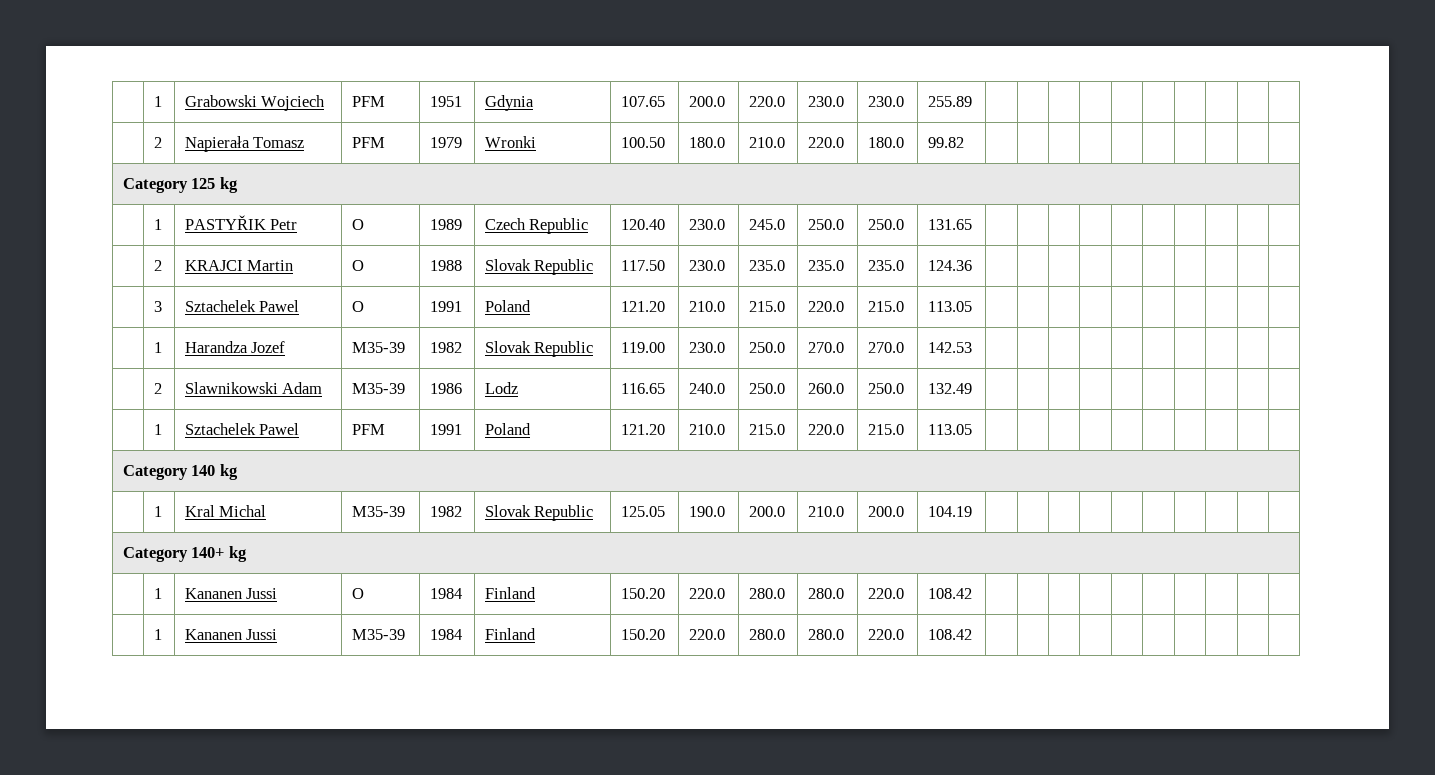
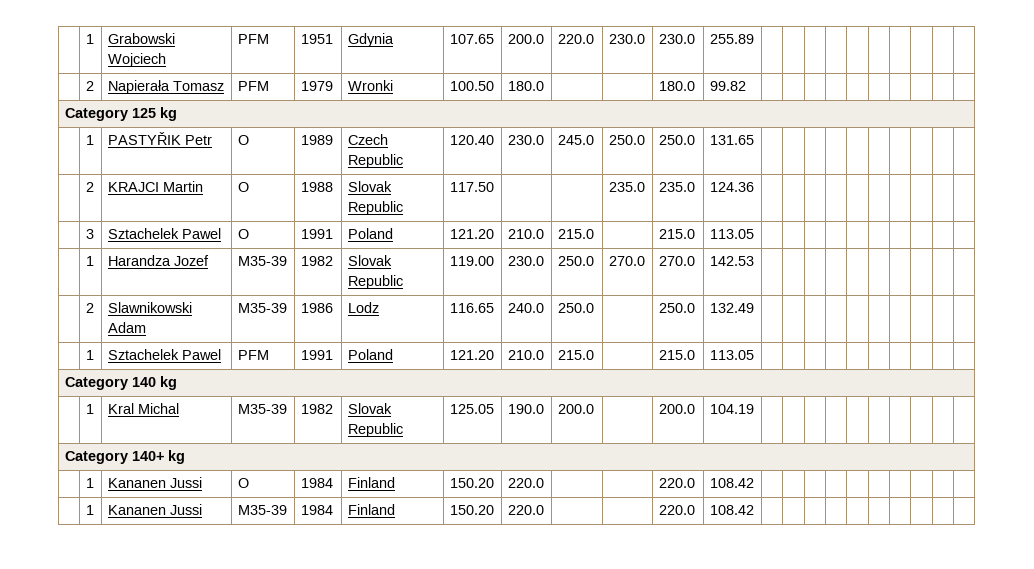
- | 2 | Napierała Tomasz | PFM | 1979 | Wronki | 100.50 | 180.0 | 210.0 | 220.0 | 180.0 | 99.82 | | | | | | | | | |
+ | 2 | Napierała Tomasz | PFM | 1979 | Wronki | 100.50 | 180.0 | | | 180.0 | 99.82 | | | | | | | | | |
- | 2 | KRAJCI Martin | O | 1988 | Slovak Republic | 117.50 | 230.0 | 235.0 | 235.0 | 235.0 | 124.36 | | | | | | | | | |
+ | 2 | KRAJCI Martin | O | 1988 | Slovak Republic | 117.50 | | | 235.0 | 235.0 | 124.36 | | | | | | | | | |
- | 3 | Sztachelek Pawel | O | 1991 | Poland | 121.20 | 210.0 | 215.0 | 220.0 | 215.0 | 113.05 | | | | | | | | | |
+ | 3 | Sztachelek Pawel | O | 1991 | Poland | 121.20 | 210.0 | 215.0 | | 215.0 | 113.05 | | | | | | | | | |
- | 2 | Slawnikowski Adam | M35-39 | 1986 | Lodz | 116.65 | 240.0 | 250.0 | 260.0 | 250.0 | 132.49 | | | | | | | | | |
+ | 2 | Slawnikowski Adam | M35-39 | 1986 | Lodz | 116.65 | 240.0 | 250.0 | | 250.0 | 132.49 | | | | | | | | | |
- | 1 | Sztachelek Pawel | PFM | 1991 | Poland | 121.20 | 210.0 | 215.0 | 220.0 | 215.0 | 113.05 | | | | | | | | | |
+ | 1 | Sztachelek Pawel | PFM | 1991 | Poland | 121.20 | 210.0 | 215.0 | | 215.0 | 113.05 | | | | | | | | | |
- | 1 | Kral Michal | M35-39 | 1982 | Slovak Republic | 125.05 | 190.0 | 200.0 | 210.0 | 200.0 | 104.19 | | | | | | | | | |
+ | 1 | Kral Michal | M35-39 | 1982 | Slovak Republic | 125.05 | 190.0 | 200.0 | | 200.0 | 104.19 | | | | | | | | | |
- | 1 | Kananen Jussi | O | 1984 | Finland | 150.20 | 220.0 | 280.0 | 280.0 | 220.0 | 108.42 | | | | | | | | | |
+ | 1 | Kananen Jussi | O | 1984 | Finland | 150.20 | 220.0 | | | 220.0 | 108.42 | | | | | | | | | |
- | 1 | Kananen Jussi | M35-39 | 1984 | Finland | 150.20 | 220.0 | 280.0 | 280.0 | 220.0 | 108.42 | | | | | | | | | |
+ | 1 | Kananen Jussi | M35-39 | 1984 | Finland | 150.20 | 220.0 | | | 220.0 | 108.42 | | | | | | | | | |

